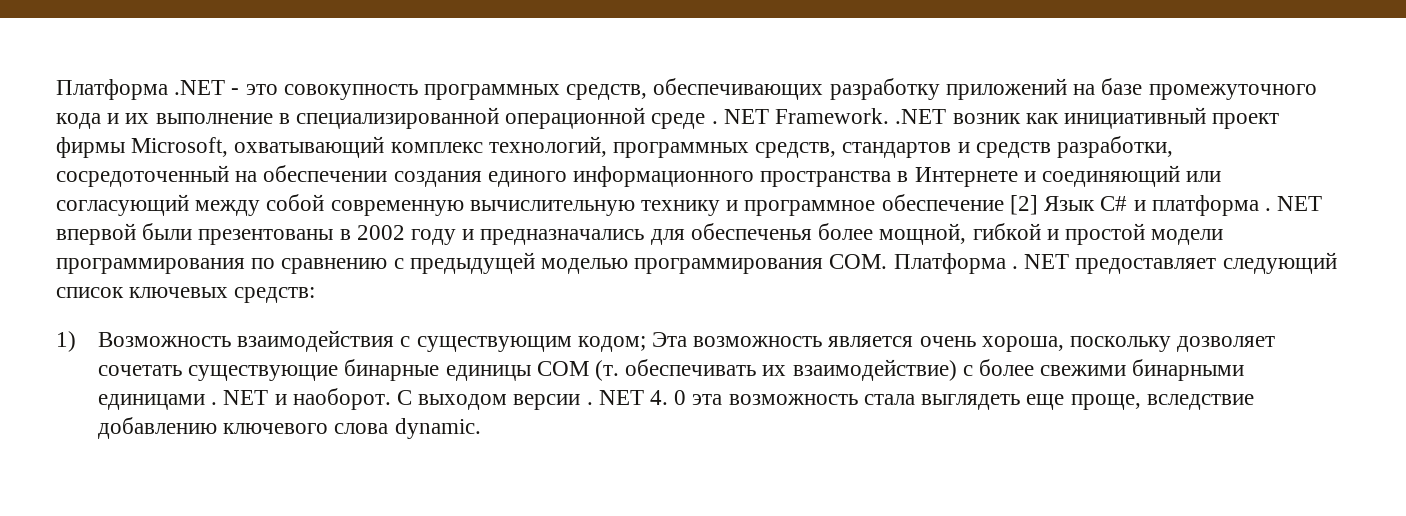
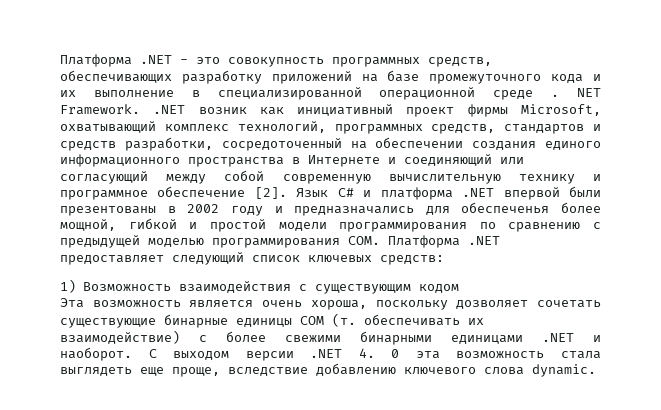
- NET Framework. .NET возник как инициативный проект фирмы Microsoft, охватывающий комплекс технологий, программных средств, стандартов и средств разработки, сосредоточенный на обеспечении создания единого информационного пространства в Интернете и соединяющий или согласующий между собой современную вычислительную технику и программное обеспечение [2] Язык C# и платформа . NET впервой были презентованы в 2002 году и предназначались для обеспеченья более мощной, гибкой и простой модели программирования по сравнению с предыдущей моделью программирования COM. Платформа . NET предоставляет следующий список ключевых средств:
+ NET Framework. .NET возник как инициативный проект фирмы Microsoft, охватывающий комплекс технологий, программных средств, стандартов и средств разработки, сосредоточенный на обеспечении создания единого информационного пространства в Интернете и соединяющий или согласующий между собой современную вычислительную технику и программное обеспечение [2]. Язык C# и платформа .NET впервой были презентованы в 2002 году и предназначались для обеспеченья более мощной, гибкой и простой модели программирования по сравнению с предыдущей моделью программирования COM. Платформа .NET предоставляет следующий список ключевых средств:
- 1) Возможность взаимодействия с существующим кодом; Эта возможность является очень хороша, поскольку дозволяет сочетать существующие бинарные единицы СОМ (т. обеспечивать их взаимодействие) с более свежими бинарными единицами . NET и наоборот.
+ 1) Возможность взаимодействия с существующим кодом
+ Эта возможность является очень хороша, поскольку дозволяет сочетать существующие бинарные единицы СОМ (т. обеспечивать их взаимодействие) с более свежими бинарными единицами .NET и наоборот.
- С выходом версии . NET 4. 0 эта возможность стала выглядеть еще проще, вследствие добавлению ключевого слова dynamic.
+ С выходом версии .NET 4. 0 эта возможность стала выглядеть еще проще, вследствие добавлению ключевого слова dynamic.

